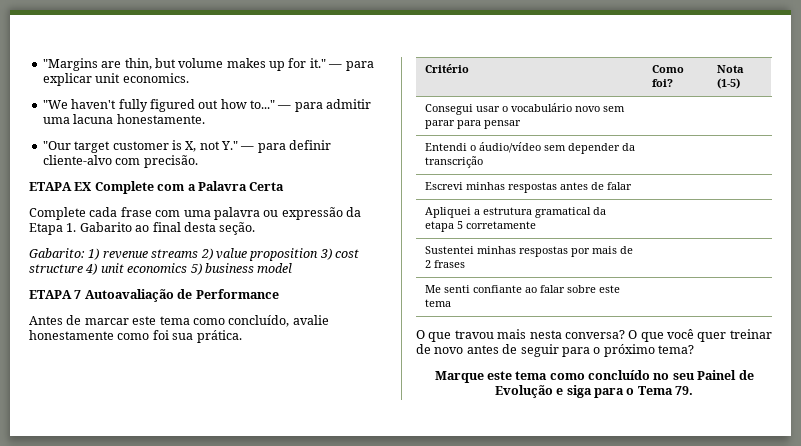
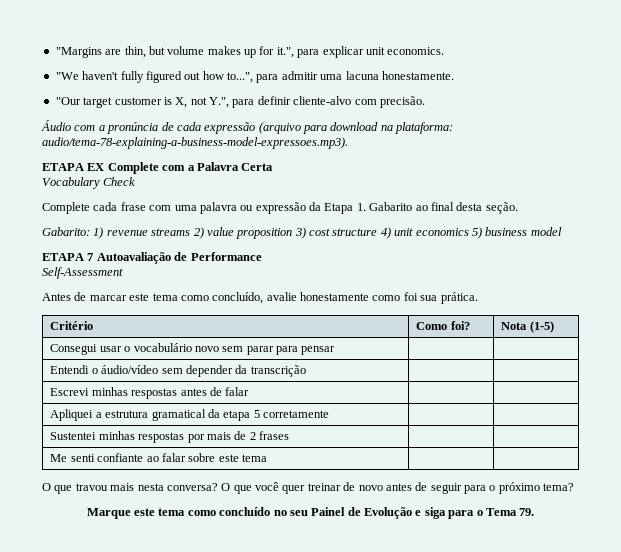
- "Margins are thin, but volume makes up for it." — para explicar unit economics.
+ "Margins are thin, but volume makes up for it.", para explicar unit economics.
- "We haven't fully figured out how to..." — para admitir uma lacuna honestamente.
+ "We haven't fully figured out how to...", para admitir uma lacuna honestamente.
- "Our target customer is X, not Y." — para definir cliente-alvo com precisão.
+ "Our target customer is X, not Y.", para definir cliente-alvo com precisão.
+ Áudio com a pronúncia de cada expressão (arquivo para download na plataforma: audio/tema-78-explaining-a-business-model-expressoes.mp3).
+ Vocabulary Check
+ Self-Assessment

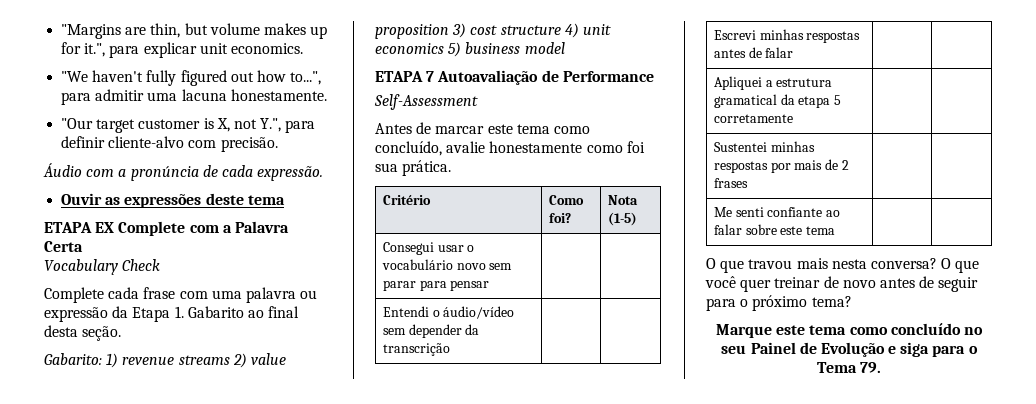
- Áudio com a pronúncia de cada expressão (arquivo para download na plataforma: audio/tema-78-explaining-a-business-model-expressoes.mp3).
+ Áudio com a pronúncia de cada expressão.
+ Ouvir as expressões deste tema

